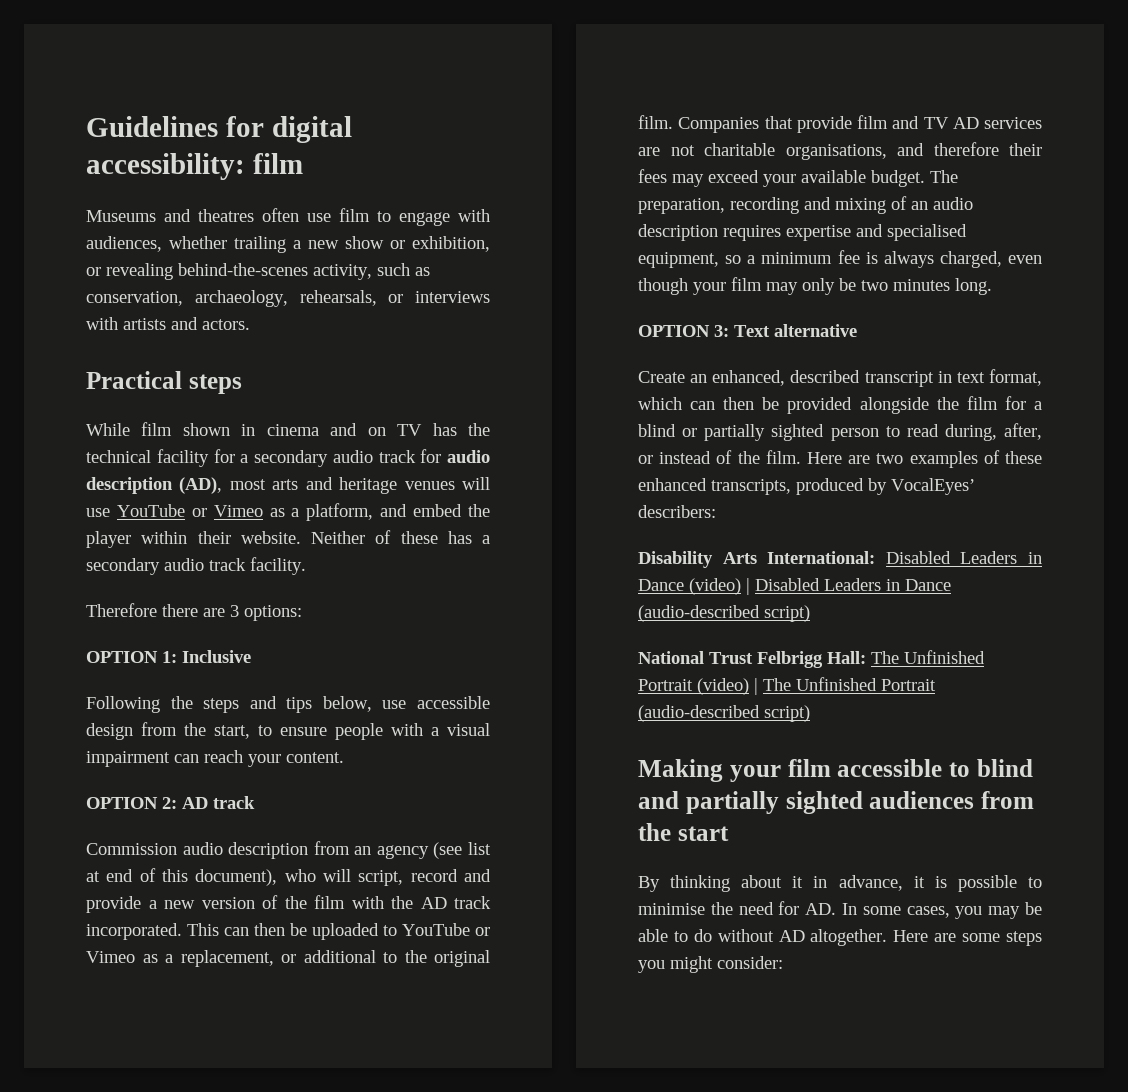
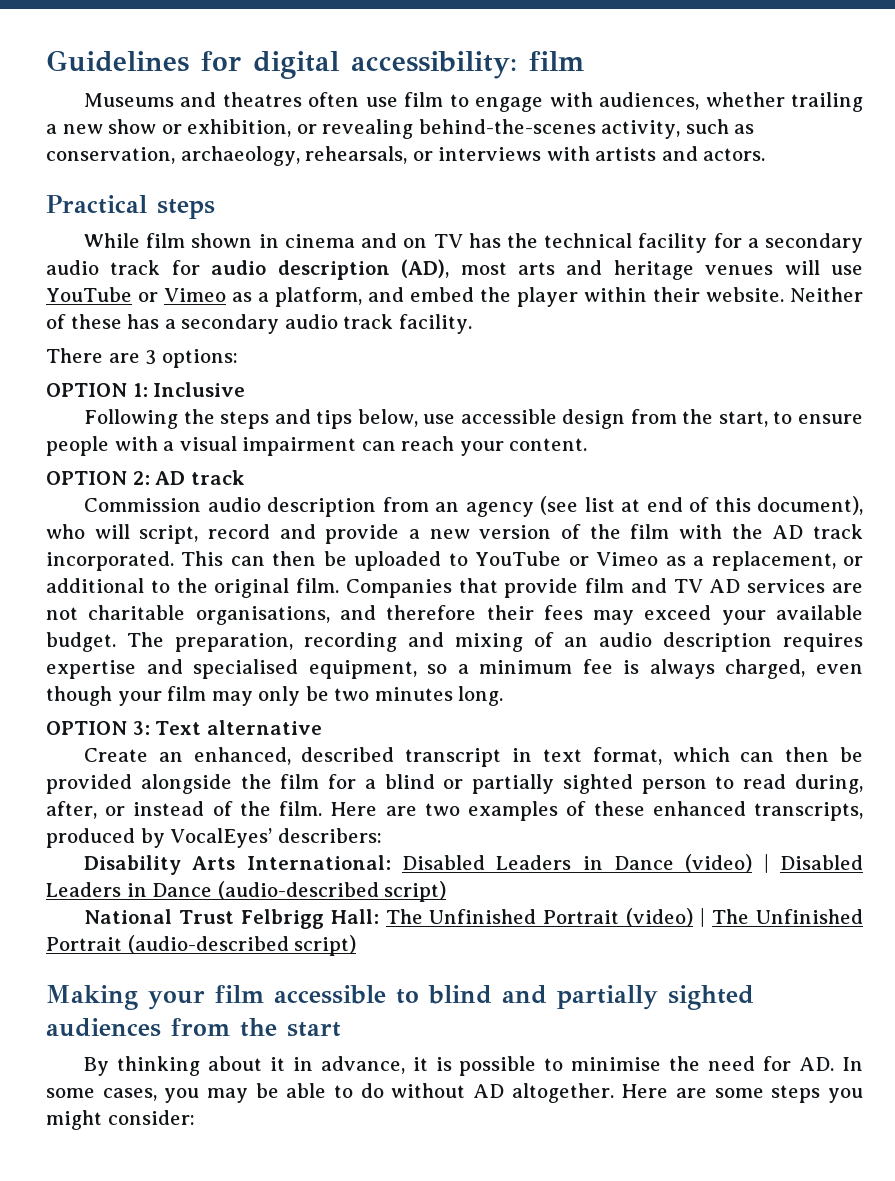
- Therefore there are 3 options:
+ There are 3 options:

